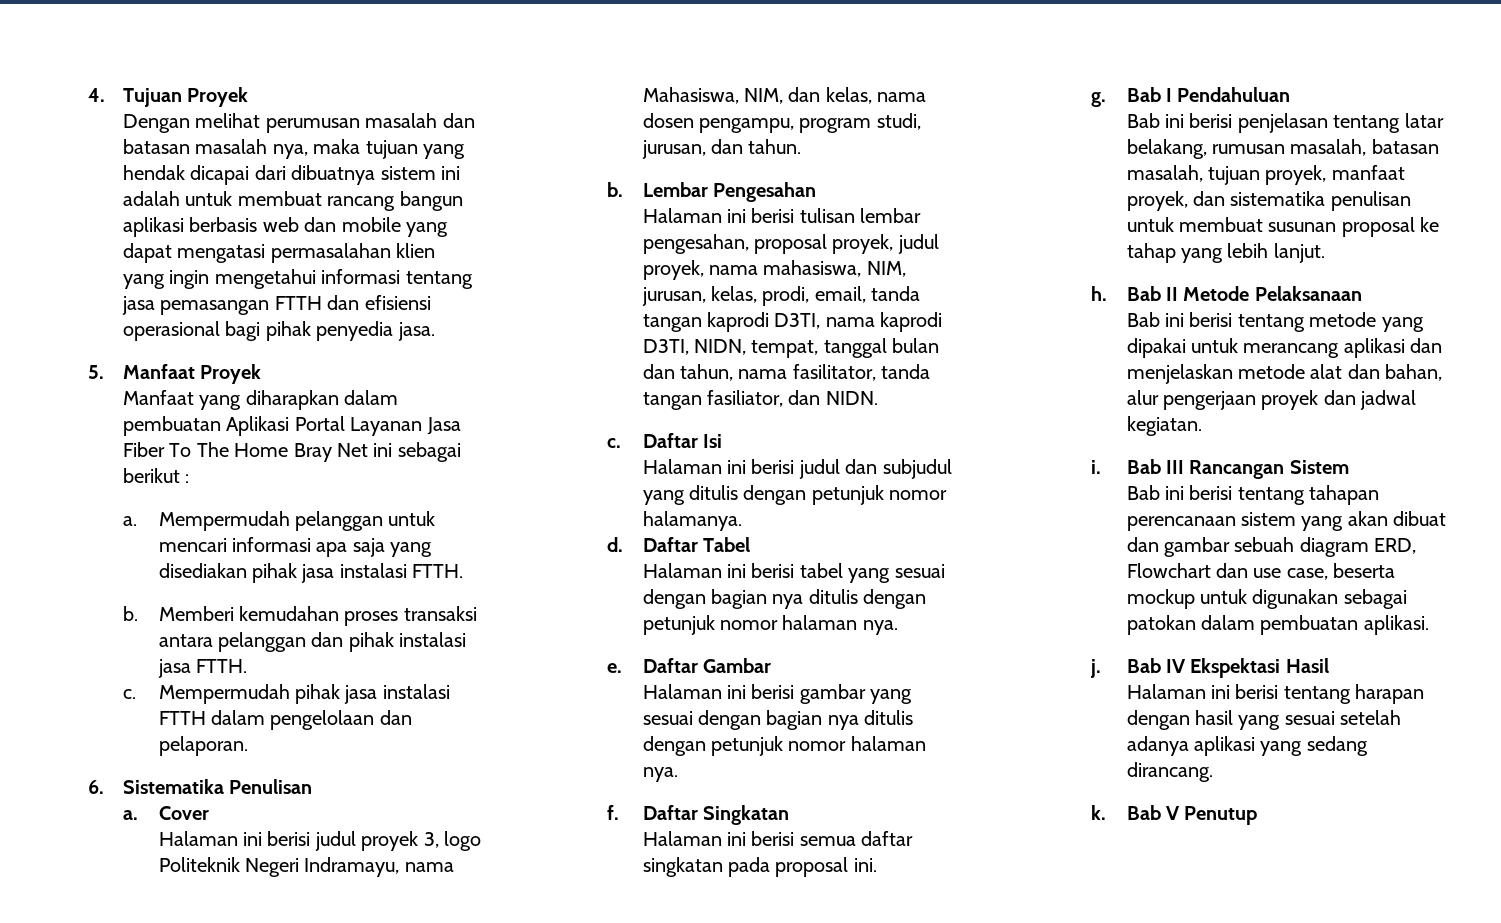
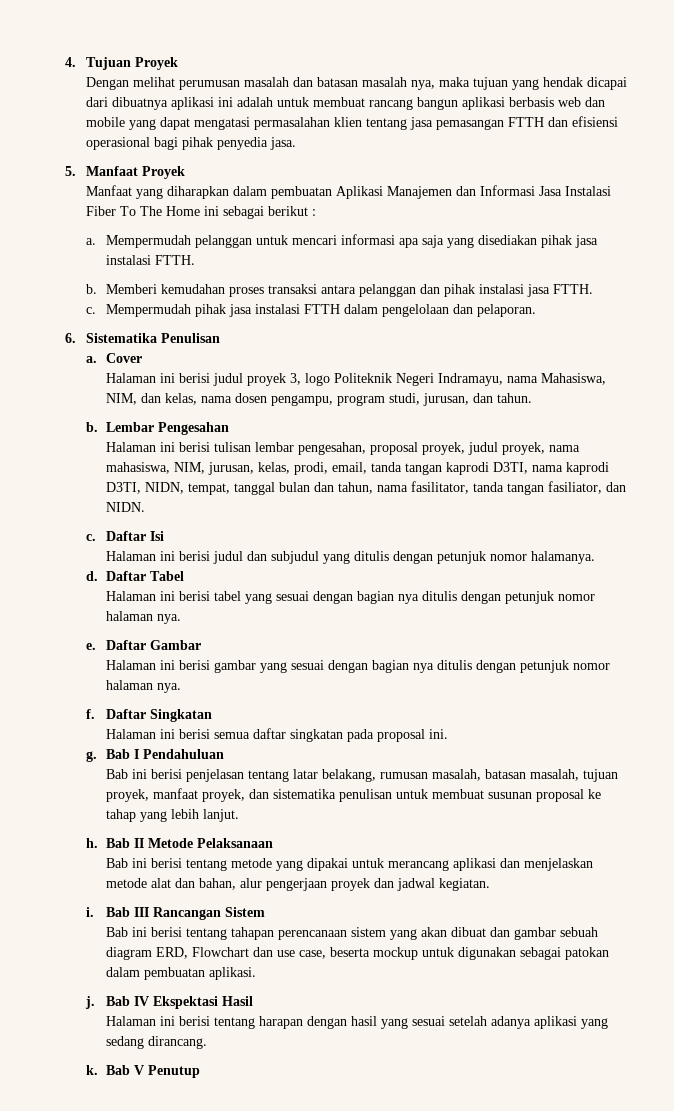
- Dengan melihat perumusan masalah dan batasan masalah nya, maka tujuan yang hendak dicapai dari dibuatnya sistem ini adalah untuk membuat rancang bangun aplikasi berbasis web dan mobile yang dapat mengatasi permasalahan klien yang ingin mengetahui informasi tentang jasa pemasangan FTTH dan efisiensi operasional bagi pihak penyedia jasa.
+ Dengan melihat perumusan masalah dan batasan masalah nya, maka tujuan yang hendak dicapai dari dibuatnya aplikasi ini adalah untuk membuat rancang bangun aplikasi berbasis web dan mobile yang dapat mengatasi permasalahan klien tentang jasa pemasangan FTTH dan efisiensi operasional bagi pihak penyedia jasa.
- Manfaat yang diharapkan dalam pembuatan Aplikasi Portal Layanan Jasa Fiber To The Home Bray Net ini sebagai berikut :
+ Manfaat yang diharapkan dalam pembuatan Aplikasi Manajemen dan Informasi Jasa Instalasi Fiber To The Home ini sebagai berikut :

